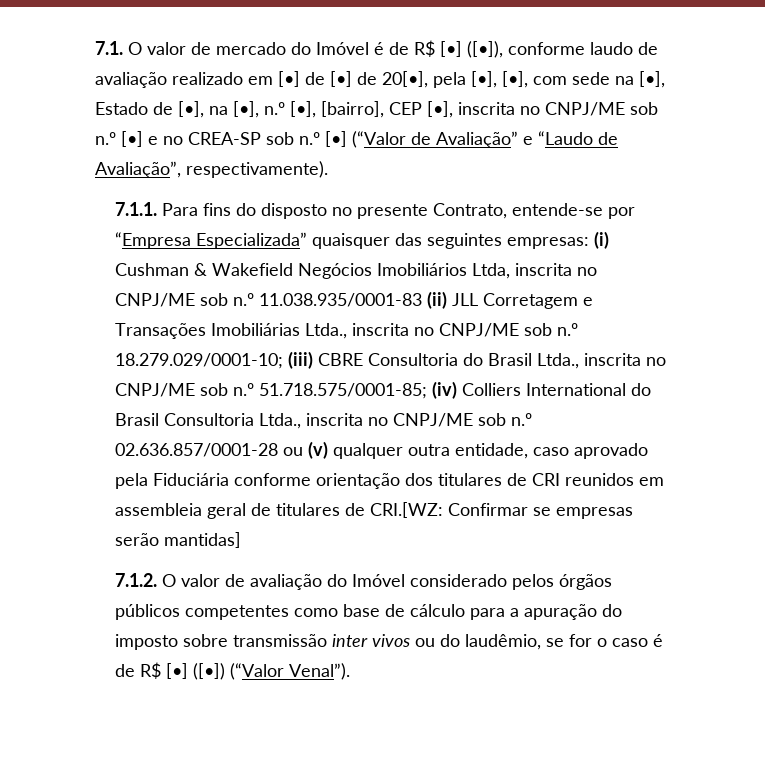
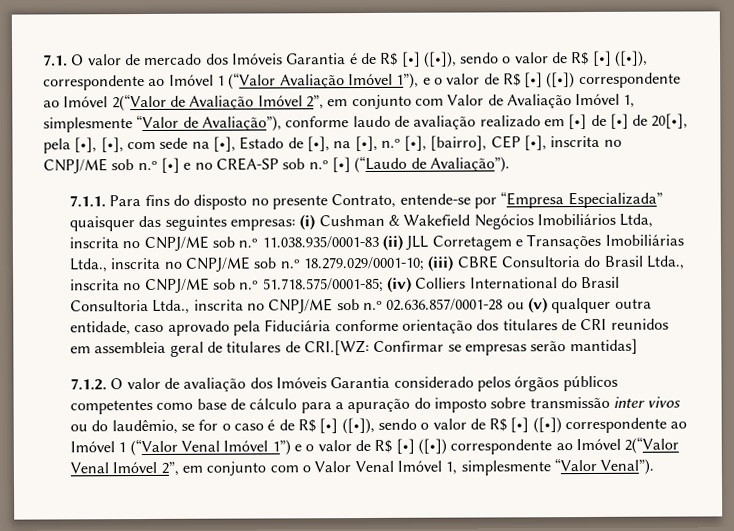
- 7.1. O valor de mercado do Imóvel é de R$ [•] ([•]), conforme laudo de avaliação realizado em [•] de [•] de 20[•], pela [•], [•], com sede na [•], Estado de [•], na [•], n.º [•], [bairro], CEP [•], inscrita no CNPJ/ME sob n.º [•] e no CREA-SP sob n.º [•] (“Valor de Avaliação” e “Laudo de Avaliação”, respectivamente).
+ 7.1. O valor de mercado dos Imóveis Garantia é de R$ [•] ([•]), sendo o valor de R$ [•] ([•]), correspondente ao Imóvel 1 (“Valor Avaliação Imóvel 1”), e o valor de R$ [•] ([•]) correspondente ao Imóvel 2(“Valor de Avaliação Imóvel 2”, em conjunto com Valor de Avaliação Imóvel 1, simplesmente “Valor de Avaliação”), conforme laudo de avaliação realizado em [•] de [•] de 20[•], pela [•], [•], com sede na [•], Estado de [•], na [•], n.º [•], [bairro], CEP [•], inscrita no CNPJ/ME sob n.º [•] e no CREA-SP sob n.º [•] (“Laudo de Avaliação”).
- 7.1.2. O valor de avaliação do Imóvel considerado pelos órgãos públicos competentes como base de cálculo para a apuração do imposto sobre transmissão inter vivos ou do laudêmio, se for o caso é de R$ [•] ([•]) (“Valor Venal”).
+ 7.1.2. O valor de avaliação dos Imóveis Garantia considerado pelos órgãos públicos competentes como base de cálculo para a apuração do imposto sobre transmissão inter vivos ou do laudêmio, se for o caso é de R$ [•] ([•]), sendo o valor de R$ [•] ([•]) correspondente ao Imóvel 1 (“Valor Venal Imóvel 1”) e o valor de R$ [•] ([•]) correspondente ao Imóvel 2(“Valor Venal Imóvel 2”, em conjunto com o Valor Venal Imóvel 1, simplesmente “Valor Venal”).

